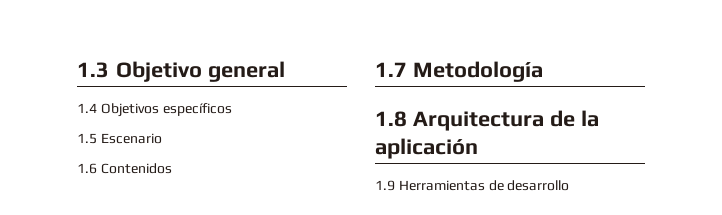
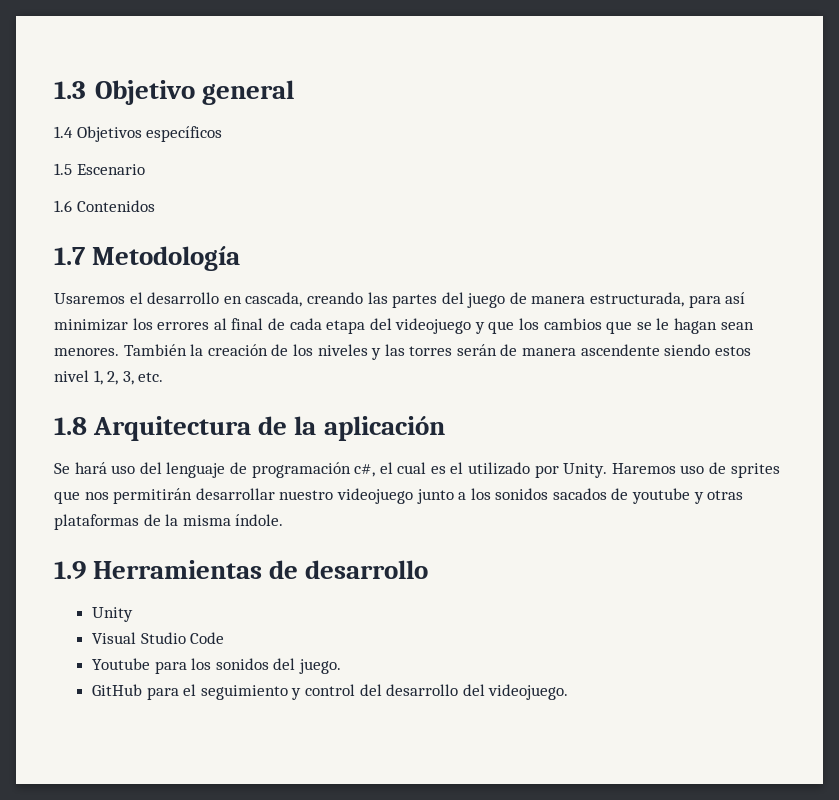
+ Usaremos el desarrollo en cascada, creando las partes del juego de manera estructurada, para así minimizar los errores al final de cada etapa del videojuego y que los cambios que se le hagan sean menores. También la creación de los niveles y las torres serán de manera ascendente siendo estos nivel 1, 2, 3, etc.
+ Se hará uso del lenguaje de programación c#, el cual es el utilizado por Unity. Haremos uso de sprites que nos permitirán desarrollar nuestro videojuego junto a los sonidos sacados de youtube y otras plataformas de la misma índole.
  1.9 Herramientas de desarrollo
+ Unity
+ Visual Studio Code
+ Youtube para los sonidos del juego.
+ GitHub para el seguimiento y control del desarrollo del videojuego.

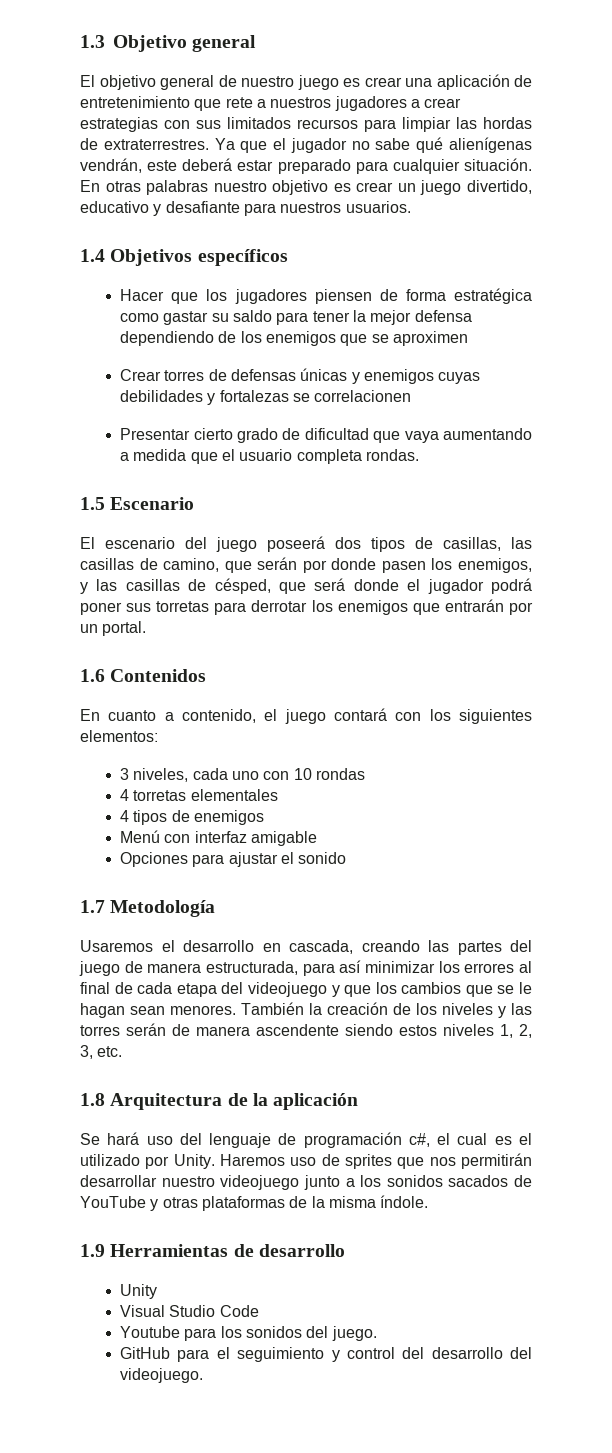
+ El objetivo general de nuestro juego es crear una aplicación de entretenimiento que rete a nuestros jugadores a crear estrategias con sus limitados recursos para limpiar las hordas de extraterrestres. Ya que el jugador no sabe qué alienígenas vendrán, este deberá estar preparado para cualquier situación. En otras palabras nuestro objetivo es crear un juego divertido, educativo y desafiante para nuestros usuarios.
  1.4 Objetivos específicos
+ Hacer que los jugadores piensen de forma estratégica como gastar su saldo para tener la mejor defensa dependiendo de los enemigos que se aproximen
+ Crear torres de defensas únicas y enemigos cuyas debilidades y fortalezas se correlacionen
+ Presentar cierto grado de dificultad que vaya aumentando a medida que el usuario completa rondas.
  1.5 Escenario
+ El escenario del juego poseerá dos tipos de casillas, las casillas de camino, que serán por donde pasen los enemigos, y las casillas de césped, que será donde el jugador podrá poner sus torretas para derrotar los enemigos que entrarán por un portal.
  1.6 Contenidos
+ En cuanto a contenido, el juego contará con los siguientes elementos:
+ 3 niveles, cada uno con 10 rondas
+ 4 torretas elementales
+ 4 tipos de enemigos
+ Menú con interfaz amigable
+ Opciones para ajustar el sonido
- También la creación de los niveles y las torres serán de manera ascendente siendo estos nivel 1, 2, 3, etc.
+ También la creación de los niveles y las torres serán de manera ascendente siendo estos niveles 1, 2, 3, etc.
- Haremos uso de sprites que nos permitirán desarrollar nuestro videojuego junto a los sonidos sacados de youtube y otras plataformas de la misma índole.
+ Haremos uso de sprites que nos permitirán desarrollar nuestro videojuego junto a los sonidos sacados de YouTube y otras plataformas de la misma índole.

